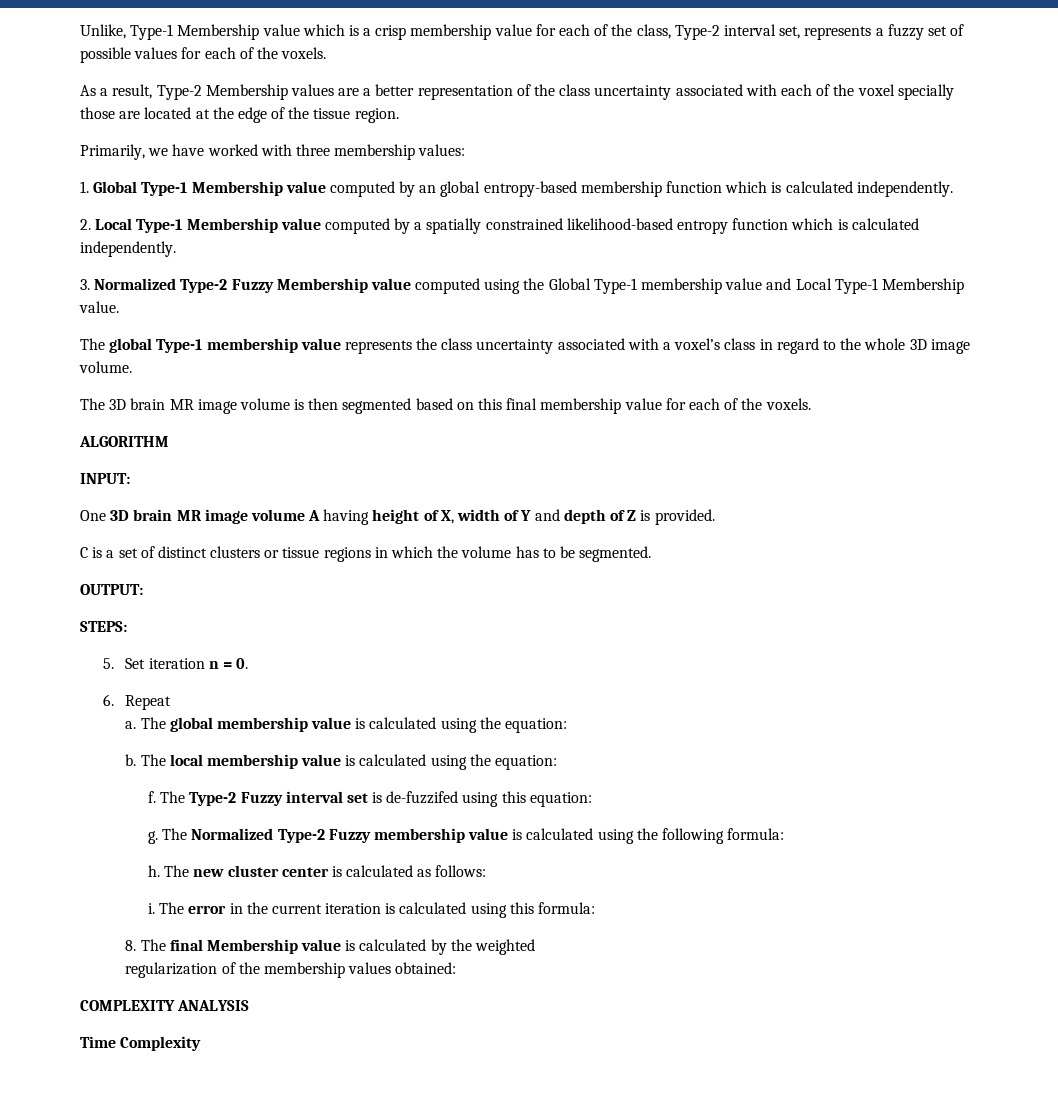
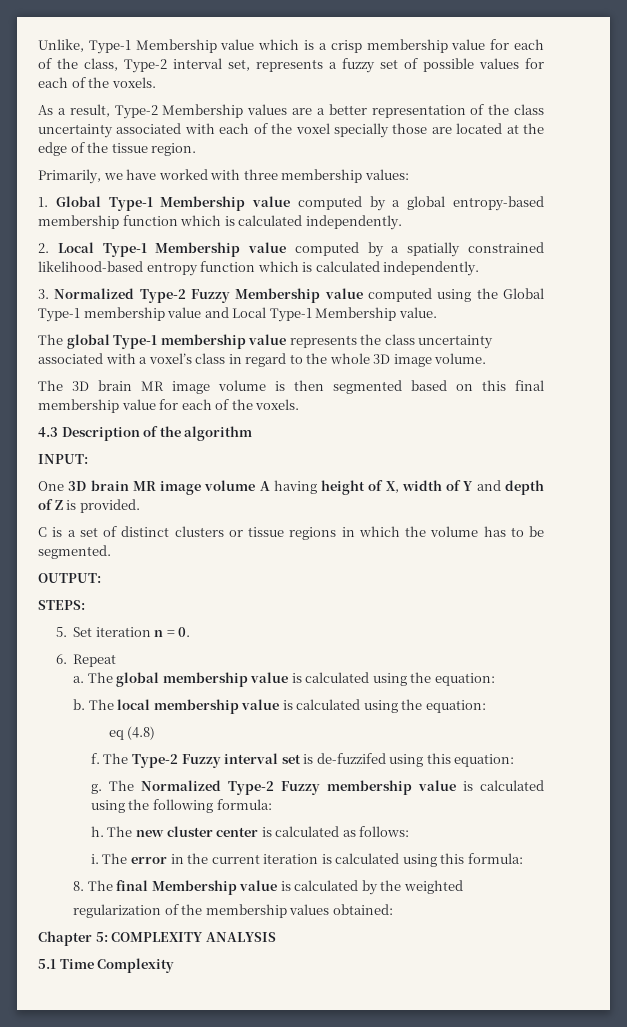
- 1. Global Type-1 Membership value computed by an global entropy-based membership function which is calculated independently.
+ 1. Global Type-1 Membership value computed by a global entropy-based membership function which is calculated independently.
- ALGORITHM
+ 4.3 Description of the algorithm
+ eq (4.8)
- COMPLEXITY ANALYSIS
+ Chapter 5: COMPLEXITY ANALYSIS
- Time Complexity
+ 5.1 Time Complexity

